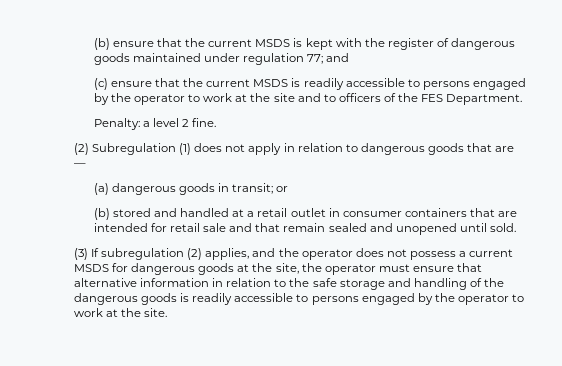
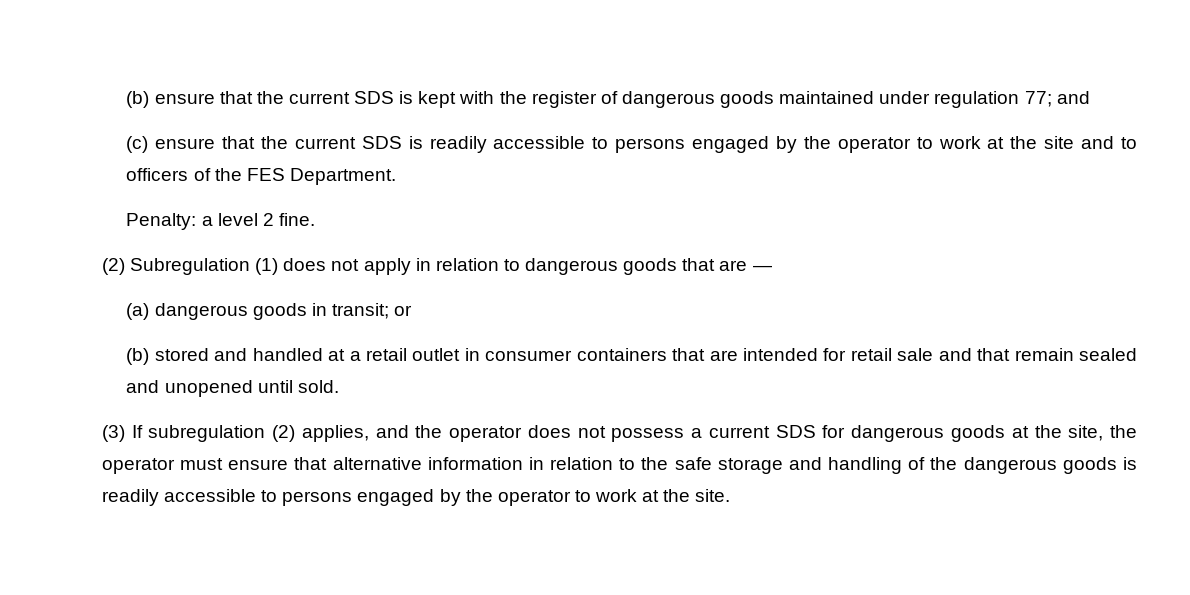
- (b) ensure that the current MSDS is kept with the register of dangerous goods maintained under regulation 77; and
+ (b) ensure that the current SDS is kept with the register of dangerous goods maintained under regulation 77; and
- (c) ensure that the current MSDS is readily accessible to persons engaged by the operator to work at the site and to officers of the FES Department.
+ (c) ensure that the current SDS is readily accessible to persons engaged by the operator to work at the site and to officers of the FES Department.
- (3) If subregulation (2) applies, and the operator does not possess a current MSDS for dangerous goods at the site, the operator must ensure that alternative information in relation to the safe storage and handling of the dangerous goods is readily accessible to persons engaged by the operator to work at the site.
+ (3) If subregulation (2) applies, and the operator does not possess a current SDS for dangerous goods at the site, the operator must ensure that alternative information in relation to the safe storage and handling of the dangerous goods is readily accessible to persons engaged by the operator to work at the site.

